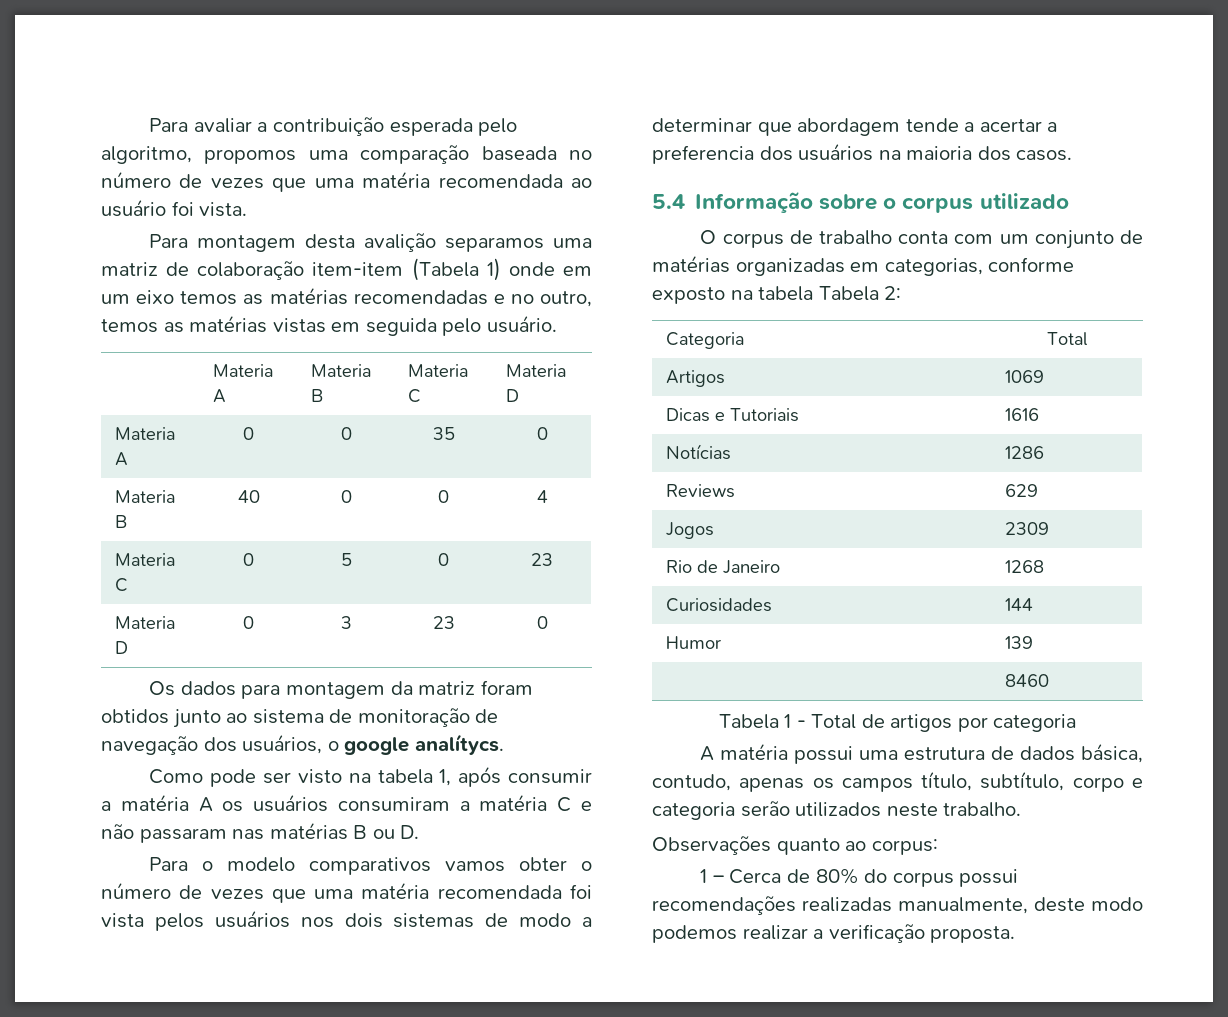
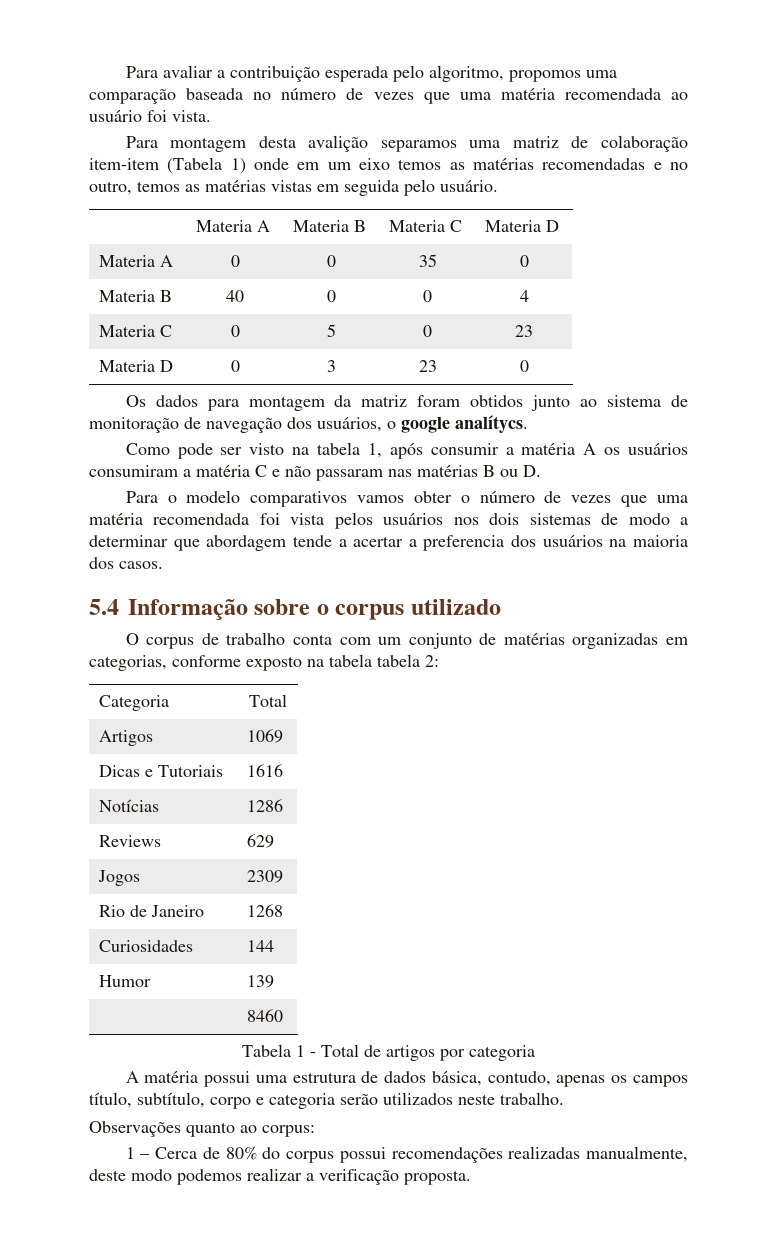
- O corpus de trabalho conta com um conjunto de matérias organizadas em categorias, conforme exposto na tabela Tabela 2:
+ O corpus de trabalho conta com um conjunto de matérias organizadas em categorias, conforme exposto na tabela tabela 2:

